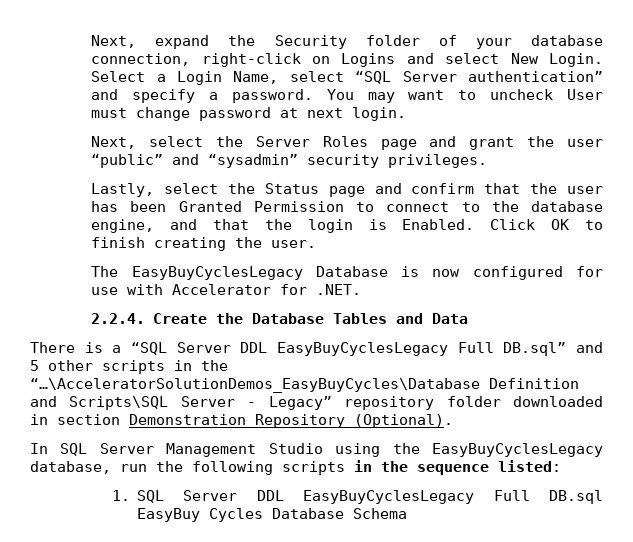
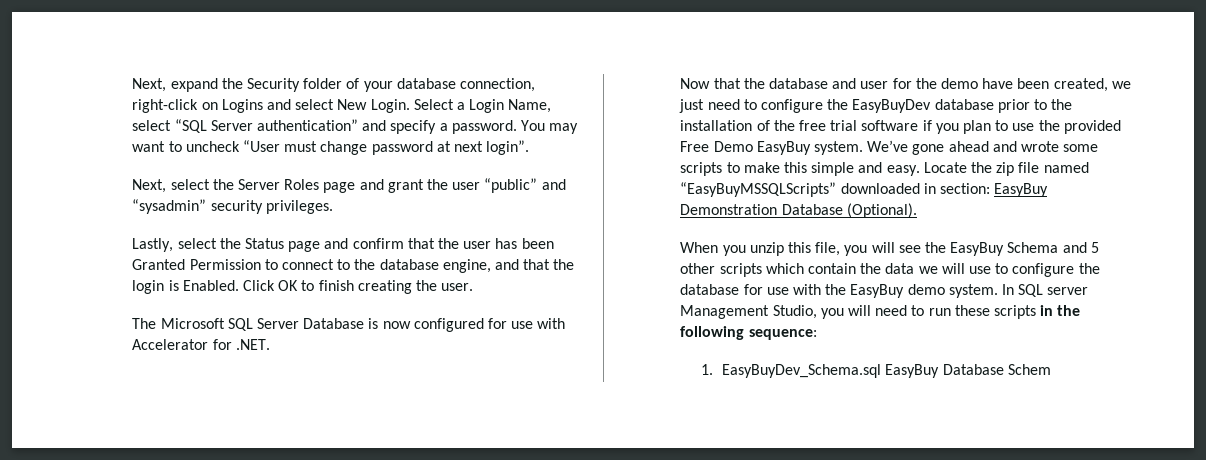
- You may want to uncheck User must change password at next login.
+ You may want to uncheck “User must change password at next login”.
- The EasyBuyCyclesLegacy Database is now configured for use with Accelerator for .NET.
+ The Microsoft SQL Server Database is now configured for use with Accelerator for .NET.
- 2.2.4. Create the Database Tables and Data
- There is a “SQL Server DDL EasyBuyCyclesLegacy Full DB.sql” and 5 other scripts in the “…\AcceleratorSolutionDemos_EasyBuyCycles\Database Definition and Scripts\SQL Server - Legacy” repository folder downloaded in section Demonstration Repository (Optional).
- In SQL Server Management Studio using the EasyBuyCyclesLegacy database, run the following scripts in the sequence listed:
+ Now that the database and user for the demo have been created, we just need to configure the EasyBuyDev database prior to the installation of the free trial software if you plan to use the provided Free Demo EasyBuy system. We’ve gone ahead and wrote some scripts to make this simple and easy. Locate the zip file named “EasyBuyMSSQLScripts” downloaded in section: EasyBuy Demonstration Database (Optional).
+ When you unzip this file, you will see the EasyBuy Schema and 5 other scripts which contain the data we will use to configure the database for use with the EasyBuy demo system. In SQL server Management Studio, you will need to run these scripts in the following sequence:
- 1. SQL Server DDL EasyBuyCyclesLegacy Full DB.sql EasyBuy Cycles Database Schema
+ 1. EasyBuyDev_Schema.sql EasyBuy Database Schem

